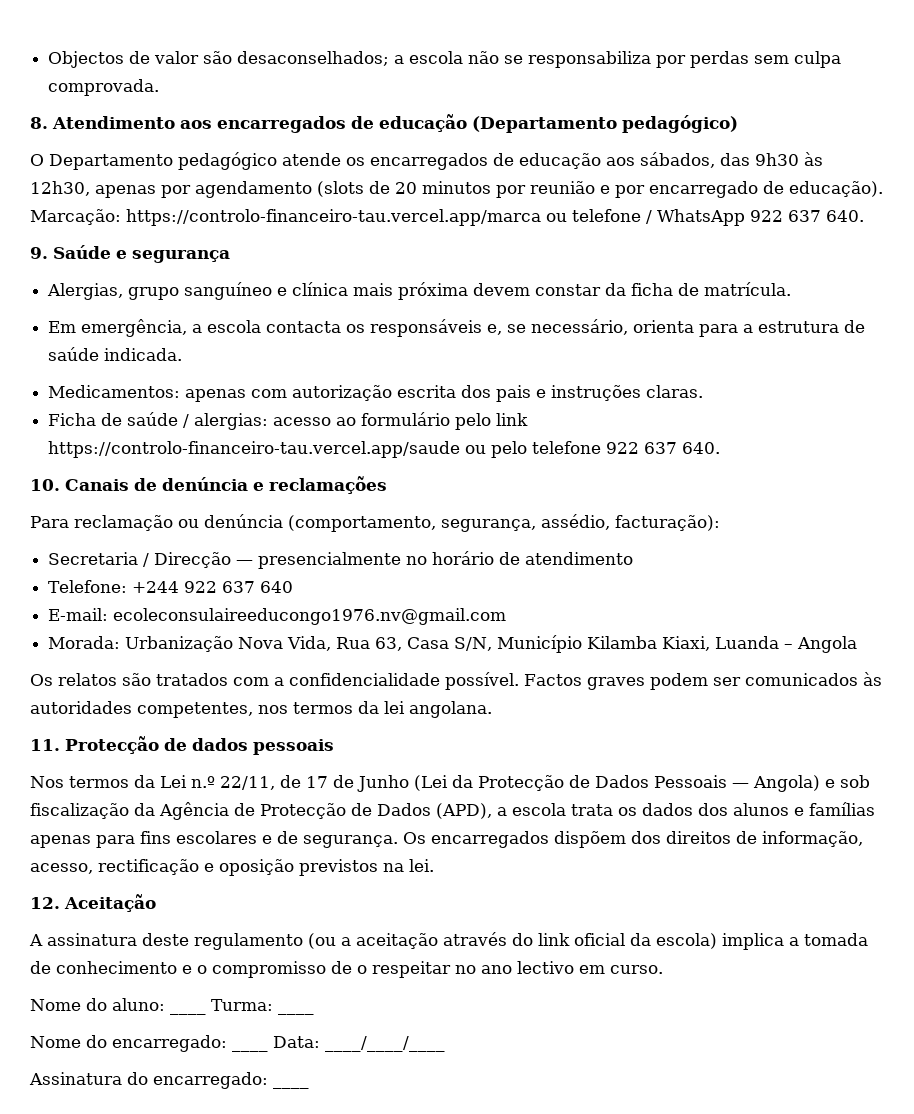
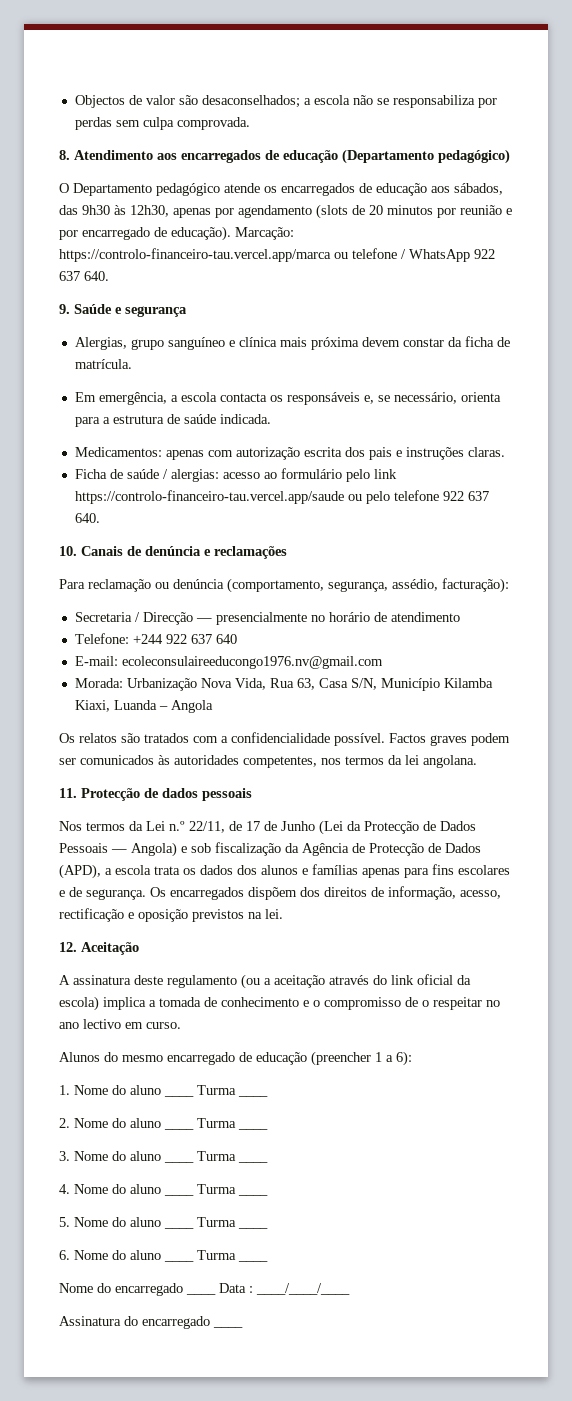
- Nome do aluno: ____ Turma: ____
+ Alunos do mesmo encarregado de educação (preencher 1 a 6):
+ 1. Nome do aluno ____ Turma ____
+ 2. Nome do aluno ____ Turma ____
+ 3. Nome do aluno ____ Turma ____
+ 4. Nome do aluno ____ Turma ____
+ 5. Nome do aluno ____ Turma ____
+ 6. Nome do aluno ____ Turma ____
- Nome do encarregado: ____ Data: ____/____/____
+ Nome do encarregado ____ Data : ____/____/____
- Assinatura do encarregado: ____
+ Assinatura do encarregado ____

